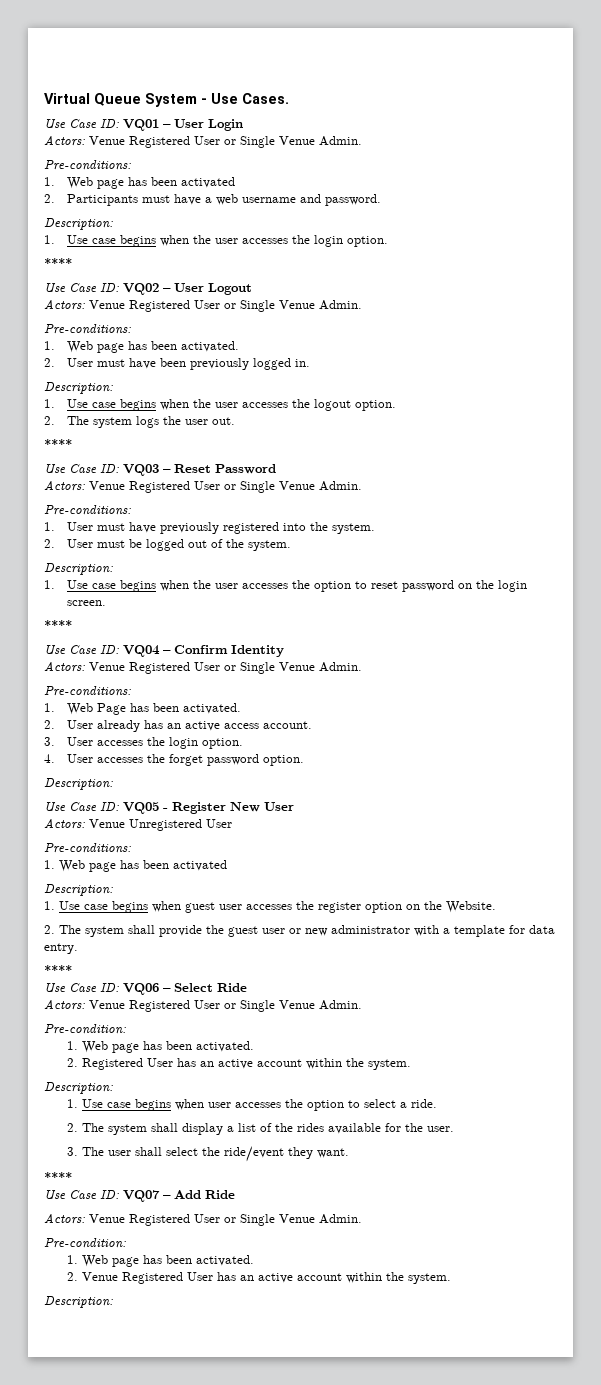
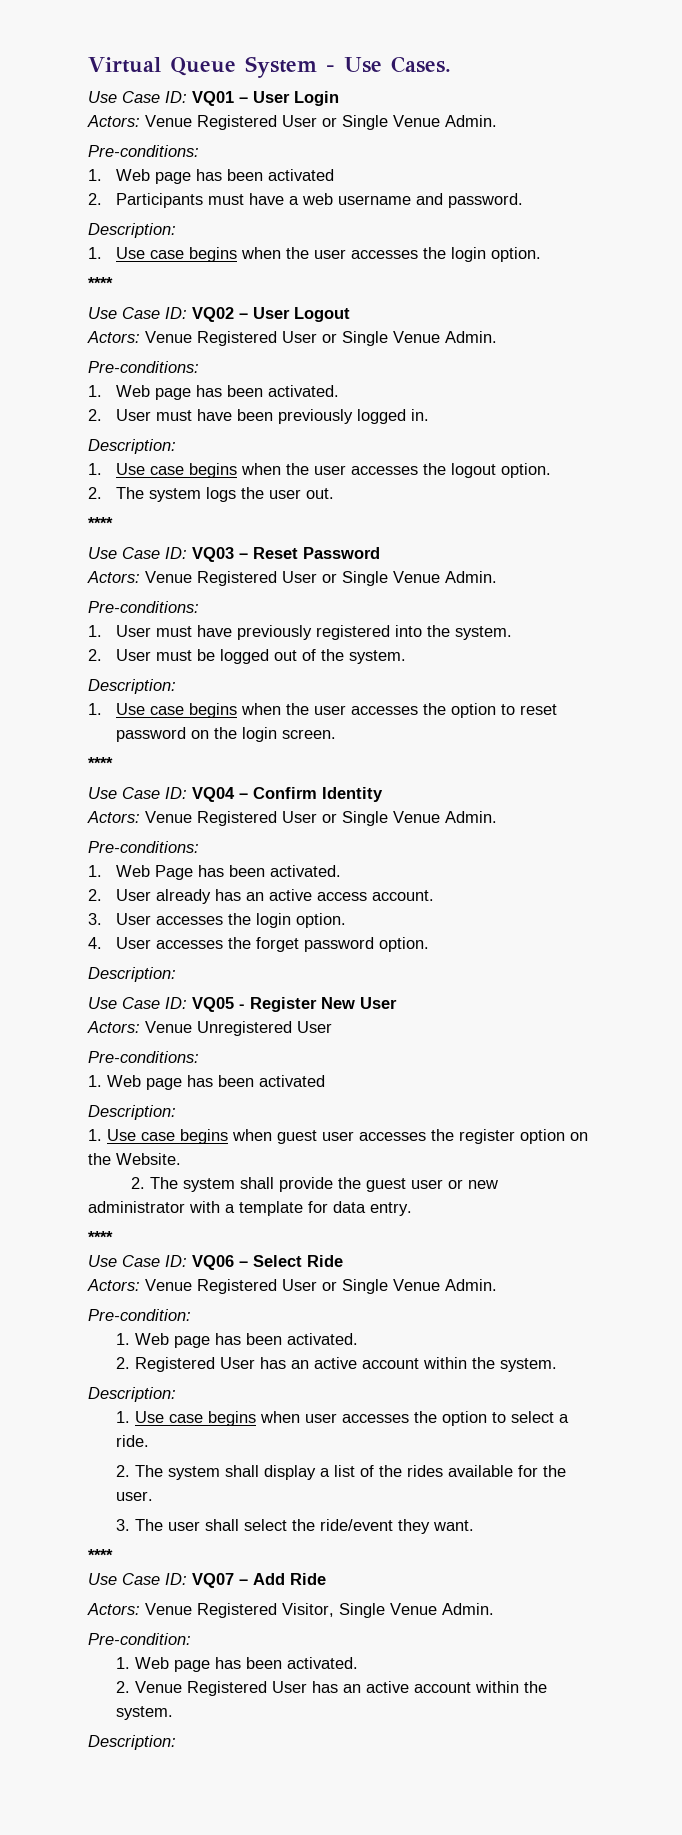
  Use Case ID: VQ07 – Add Ride
- Actors: Venue Registered User or Single Venue Admin.
+ Actors: Venue Registered Visitor, Single Venue Admin.

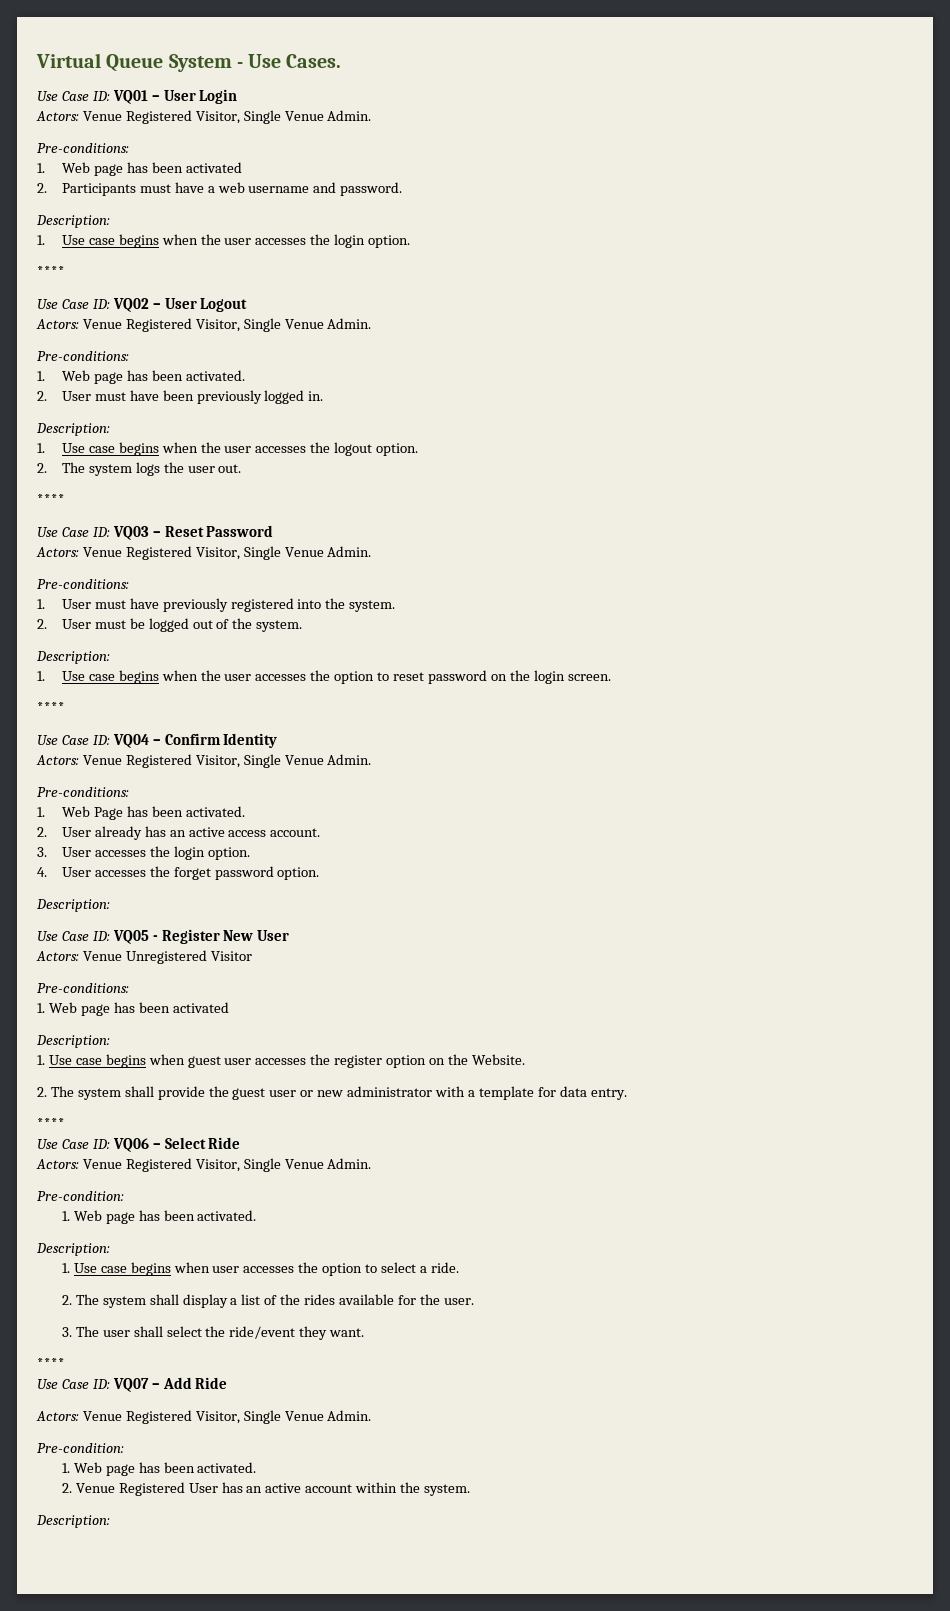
  Use Case ID: VQ01 – User Login
- Actors: Venue Registered User or Single Venue Admin.
+ Actors: Venue Registered Visitor, Single Venue Admin.
  Use Case ID: VQ02 – User Logout
- Actors: Venue Registered User or Single Venue Admin.
+ Actors: Venue Registered Visitor, Single Venue Admin.
  Use Case ID: VQ03 – Reset Password
- Actors: Venue Registered User or Single Venue Admin.
+ Actors: Venue Registered Visitor, Single Venue Admin.
  Use Case ID: VQ04 – Confirm Identity
- Actors: Venue Registered User or Single Venue Admin.
+ Actors: Venue Registered Visitor, Single Venue Admin.
- Actors: Venue Unregistered User
+ Actors: Venue Unregistered Visitor
  Use Case ID: VQ06 – Select Ride
- Actors: Venue Registered User or Single Venue Admin.
+ Actors: Venue Registered Visitor, Single Venue Admin.
- 2. Registered User has an active account within the system.

